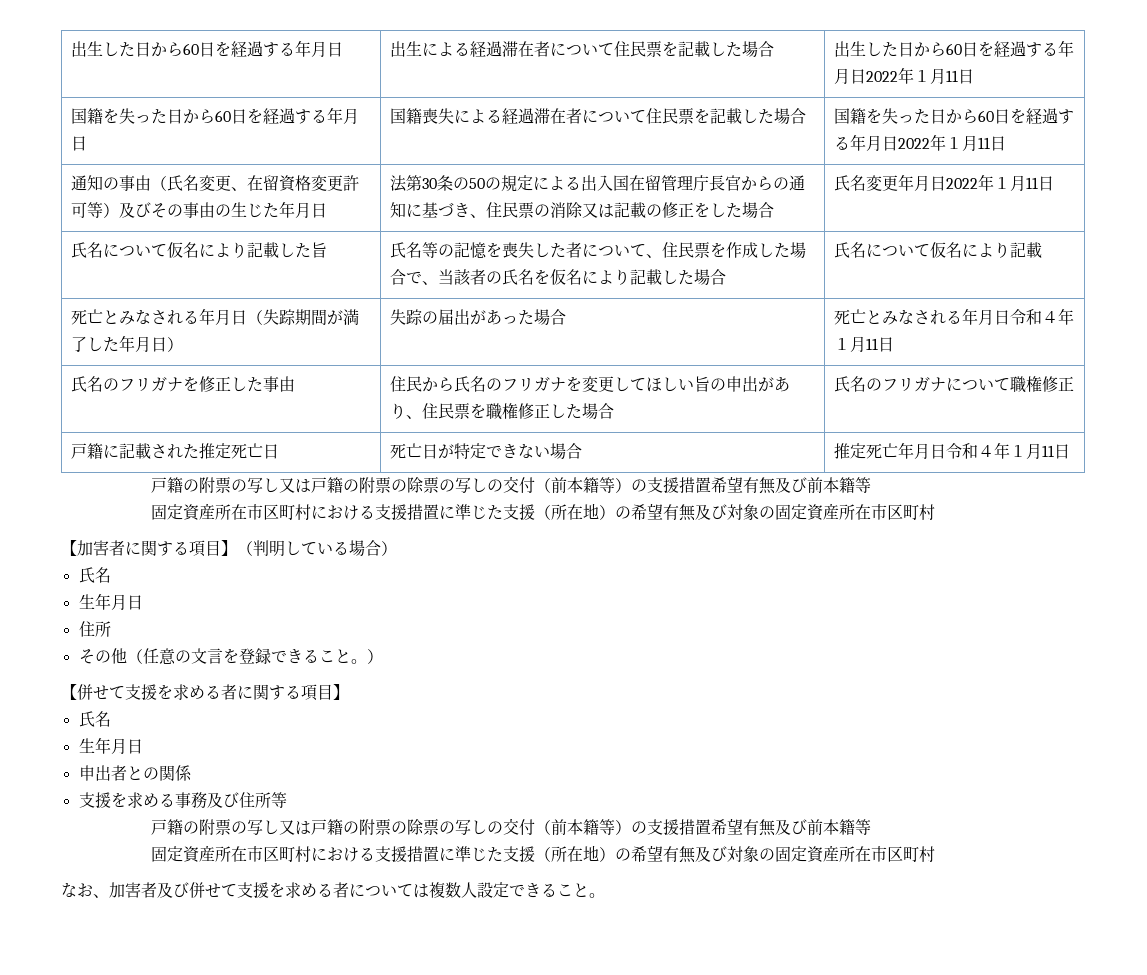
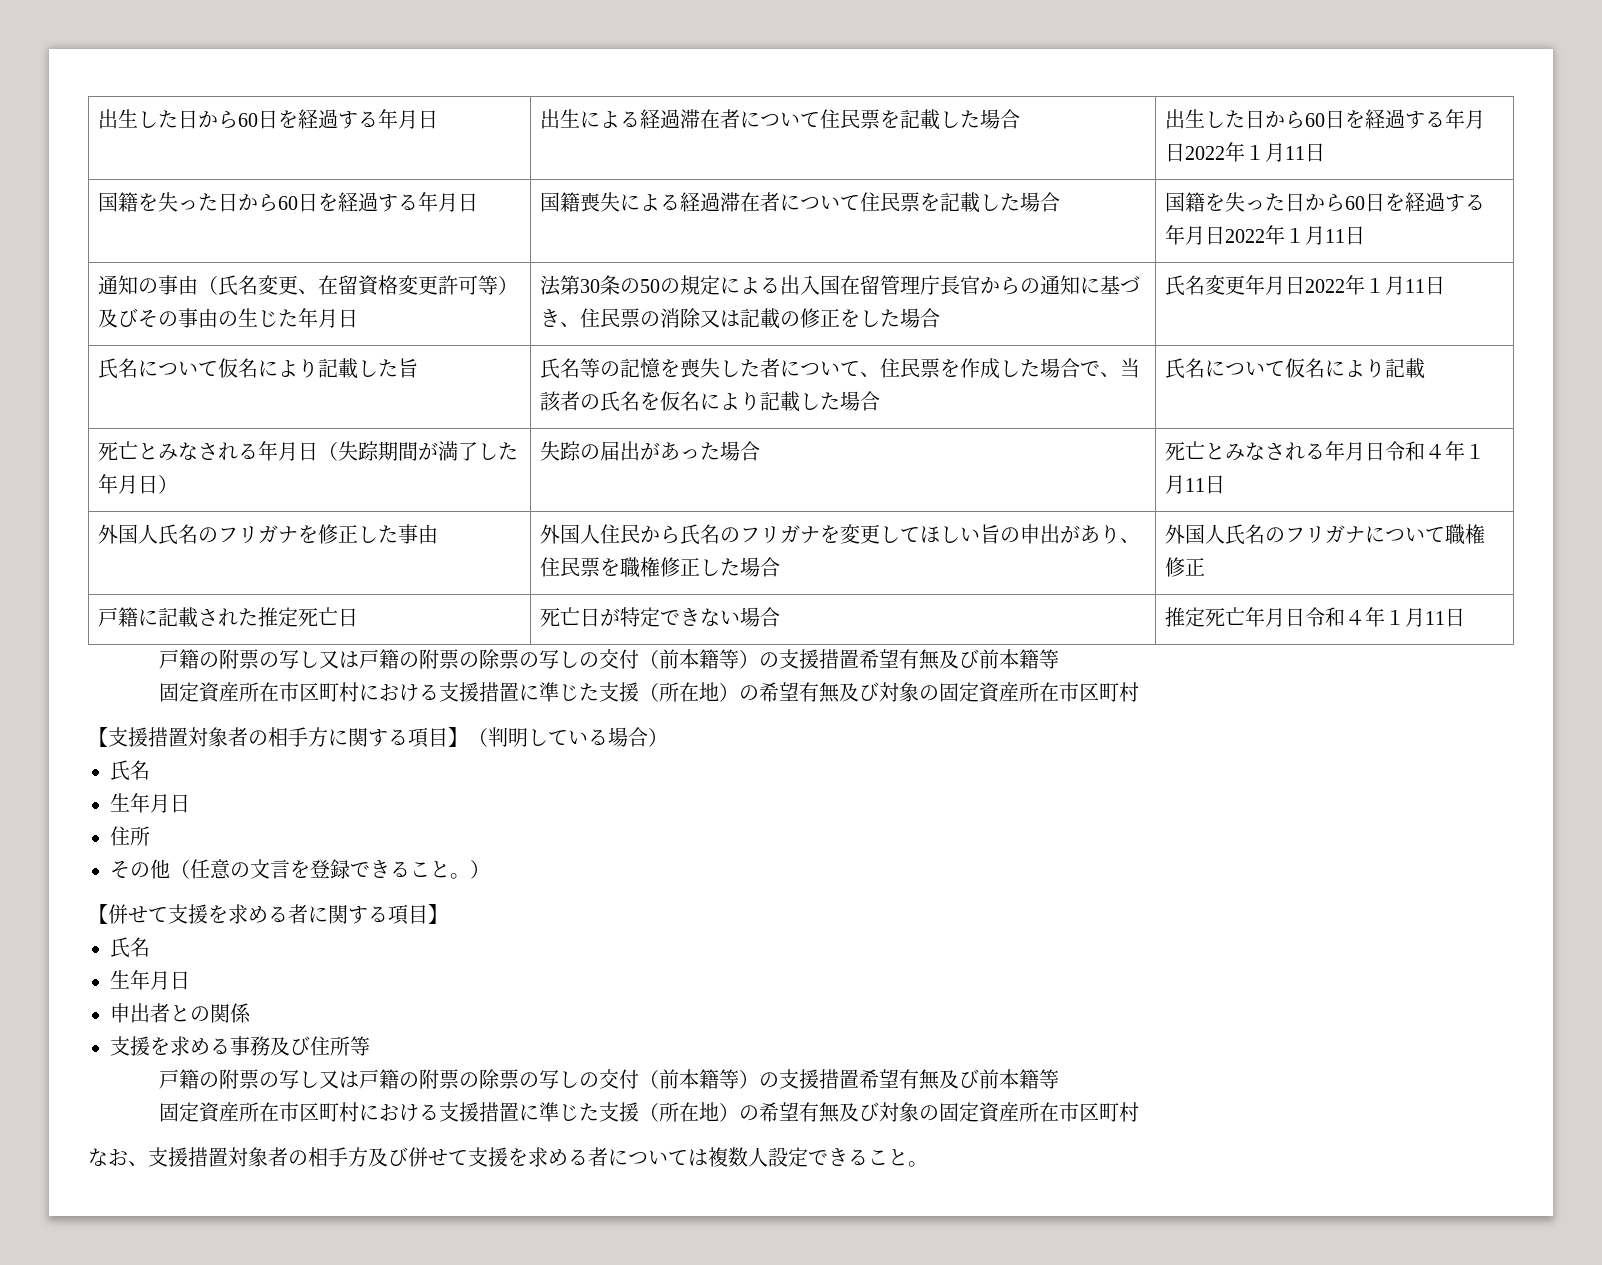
- 氏名のフリガナを修正した事由 | 住民から氏名のフリガナを変更してほしい旨の申出があり、住民票を職権修正した場合 | 氏名のフリガナについて職権修正
+ 外国人氏名のフリガナを修正した事由 | 外国人住民から氏名のフリガナを変更してほしい旨の申出があり、住民票を職権修正した場合 | 外国人氏名のフリガナについて職権修正
- 【加害者に関する項目】（判明している場合）
+ 【支援措置対象者の相手方に関する項目】（判明している場合）
- なお、加害者及び併せて支援を求める者については複数人設定できること。
+ なお、支援措置対象者の相手方及び併せて支援を求める者については複数人設定できること。

